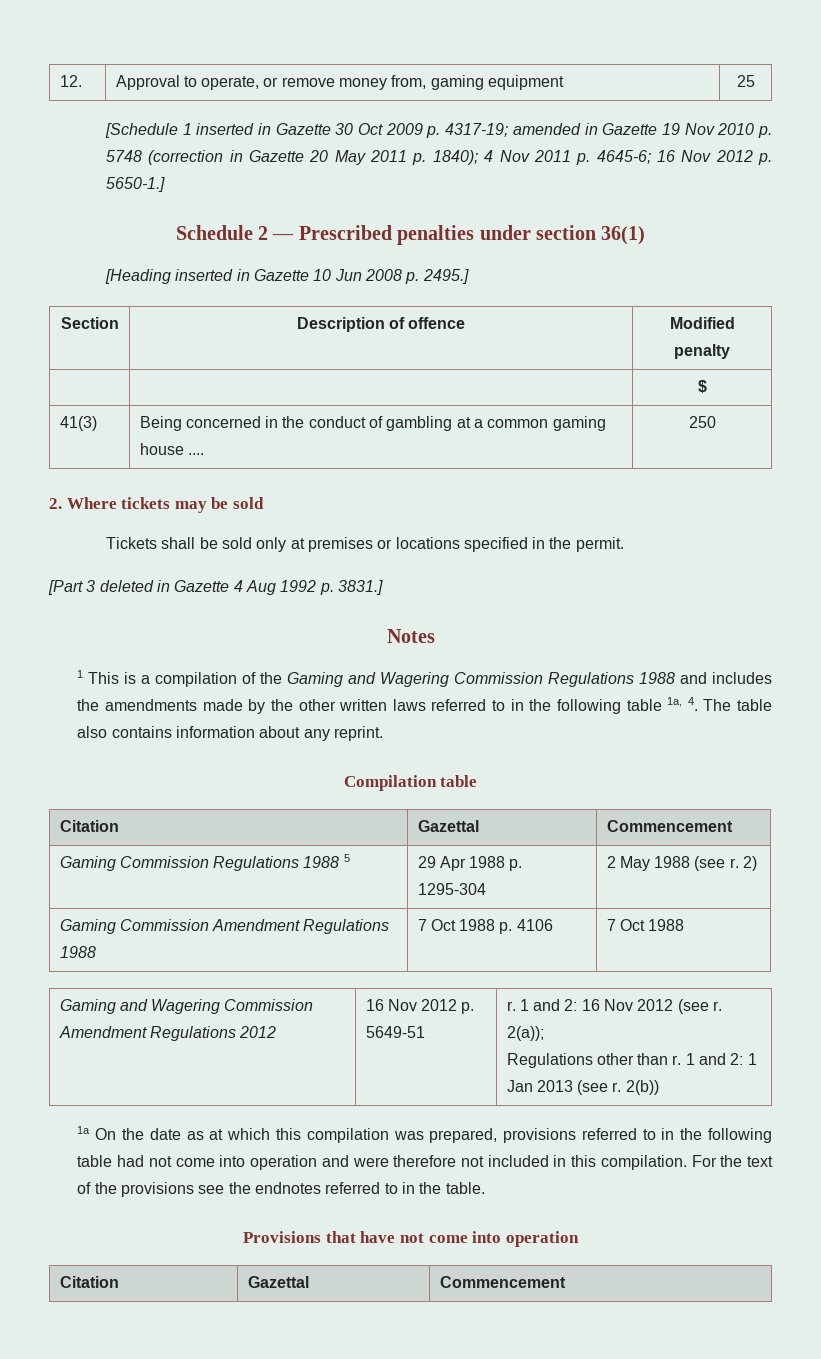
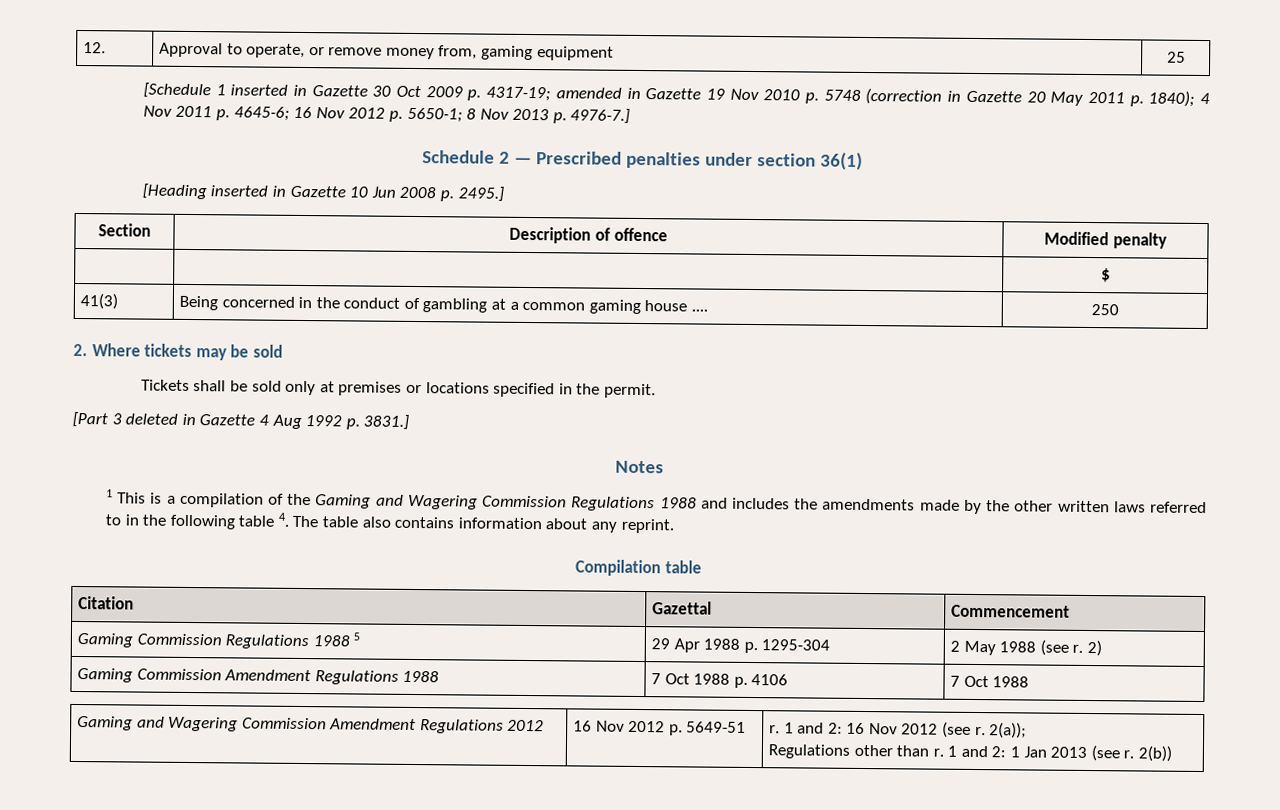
- [Schedule 1 inserted in Gazette 30 Oct 2009 p. 4317-19; amended in Gazette 19 Nov 2010 p. 5748 (correction in Gazette 20 May 2011 p. 1840); 4 Nov 2011 p. 4645-6; 16 Nov 2012 p. 5650-1.]
+ [Schedule 1 inserted in Gazette 30 Oct 2009 p. 4317-19; amended in Gazette 19 Nov 2010 p. 5748 (correction in Gazette 20 May 2011 p. 1840); 4 Nov 2011 p. 4645-6; 16 Nov 2012 p. 5650-1; 8 Nov 2013 p. 4976-7.]
- 1 This is a compilation of the Gaming and Wagering Commission Regulations 1988 and includes the amendments made by the other written laws referred to in the following table 1a, 4. The table also contains information about any reprint.
+ 1 This is a compilation of the Gaming and Wagering Commission Regulations 1988 and includes the amendments made by the other written laws referred to in the following table 4. The table also contains information about any reprint.
- 1a On the date as at which this compilation was prepared, provisions referred to in the following table had not come into operation and were therefore not included in this compilation. For the text of the provisions see the endnotes referred to in the table.
- Provisions that have not come into operation
- Citation | Gazettal | Commencement

